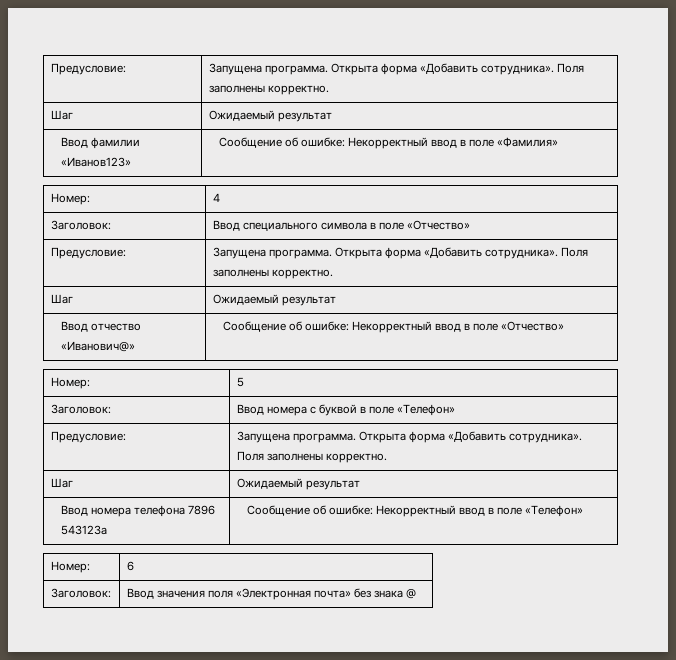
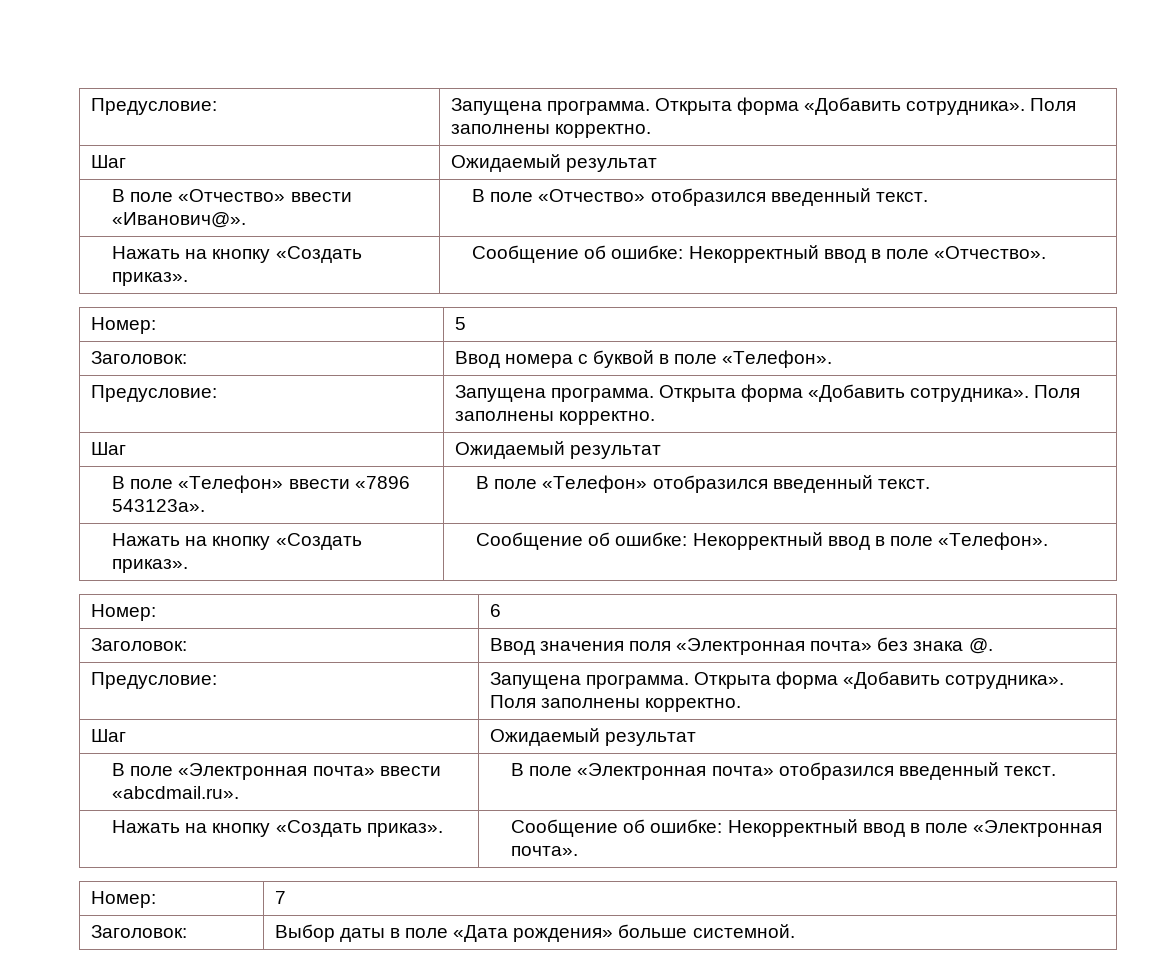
- Ввод фамилии «Иванов123» | Сообщение об ошибке: Некорректный ввод в поле «Фамилия»
- Номер: | 4
- Заголовок: | Ввод специального символа в поле «Отчество»
+ В поле «Отчество» ввести «Иванович@». | В поле «Отчество» отобразился введенный текст.
+ Нажать на кнопку «Создать приказ». | Сообщение об ошибке: Некорректный ввод в поле «Отчество».
+ Номер: | 5
+ Заголовок: | Ввод номера с буквой в поле «Телефон».
- Ввод отчество «Иванович@» | Сообщение об ошибке: Некорректный ввод в поле «Отчество»
- Номер: | 5
- Заголовок: | Ввод номера с буквой в поле «Телефон»
+ В поле «Телефон» ввести «7896 543123а». | В поле «Телефон» отобразился введенный текст.
+ Нажать на кнопку «Создать приказ». | Сообщение об ошибке: Некорректный ввод в поле «Телефон».
+ Номер: | 6
+ Заголовок: | Ввод значения поля «Электронная почта» без знака @.
- Ввод номера телефона 7896 543123а | Сообщение об ошибке: Некорректный ввод в поле «Телефон»
- Номер: | 6
- Заголовок: | Ввод значения поля «Электронная почта» без знака @
+ В поле «Электронная почта» ввести «abcdmail.ru». | В поле «Электронная почта» отобразился введенный текст.
+ Нажать на кнопку «Создать приказ». | Сообщение об ошибке: Некорректный ввод в поле «Электронная почта».
+ Номер: | 7
+ Заголовок: | Выбор даты в поле «Дата рождения» больше системной.

